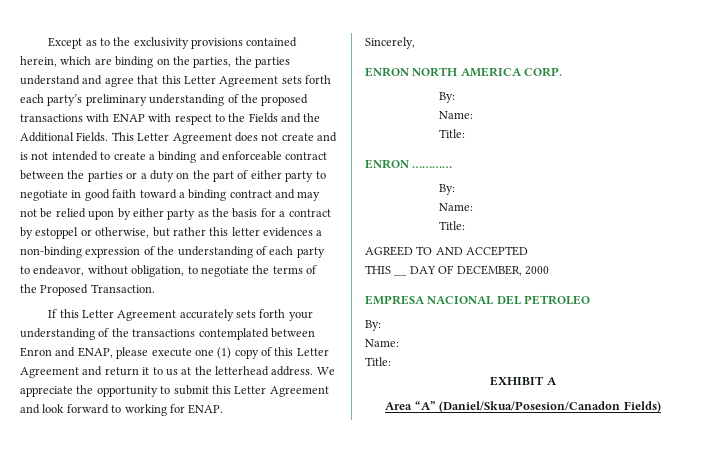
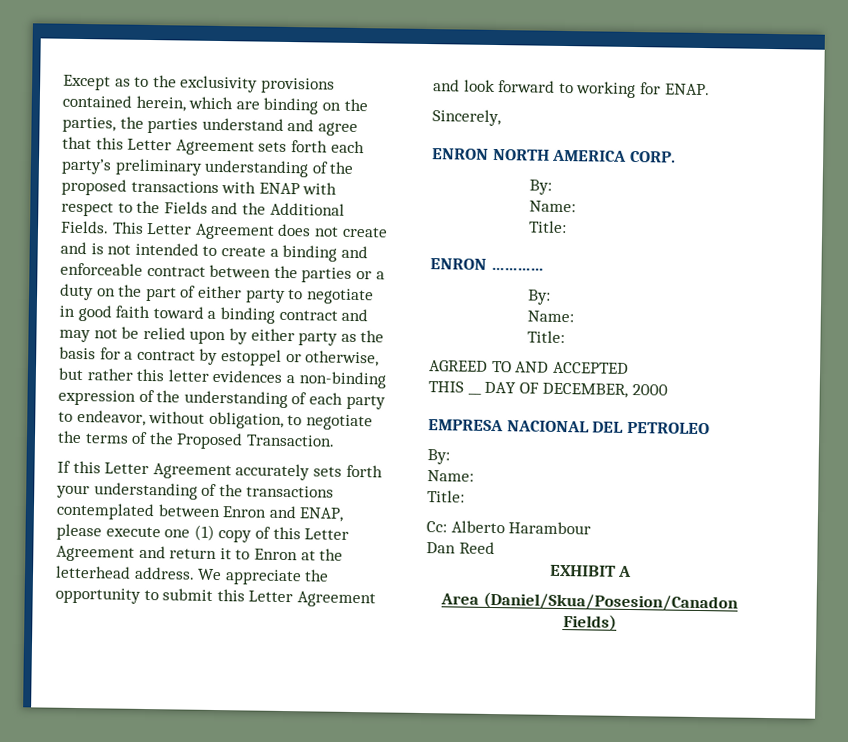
- If this Letter Agreement accurately sets forth your understanding of the transactions contemplated between Enron and ENAP, please execute one (1) copy of this Letter Agreement and return it to us at the letterhead address.
+ If this Letter Agreement accurately sets forth your understanding of the transactions contemplated between Enron and ENAP, please execute one (1) copy of this Letter Agreement and return it to Enron at the letterhead address.
+ Cc: Alberto Harambour
+ Dan Reed
- Area “A” (Daniel/Skua/Posesion/Canadon Fields)
+ Area (Daniel/Skua/Posesion/Canadon Fields)

